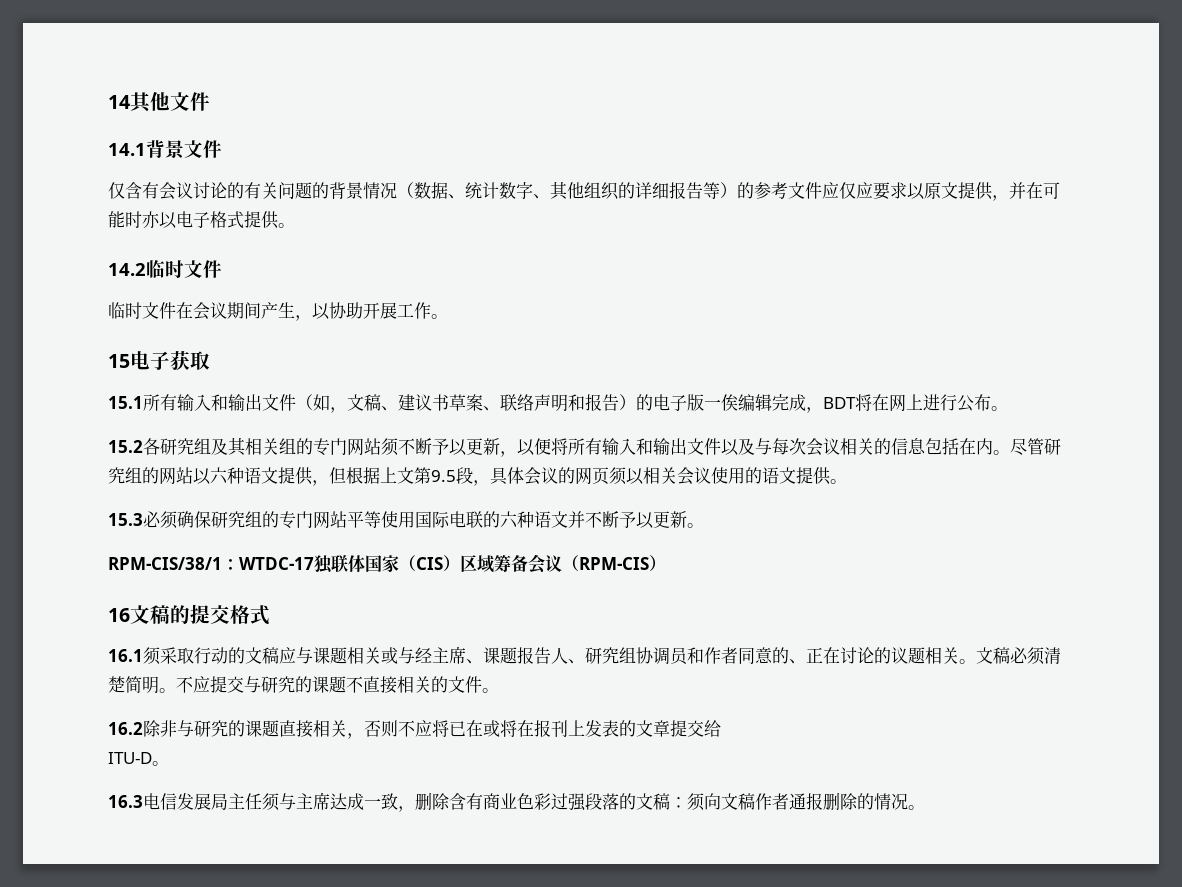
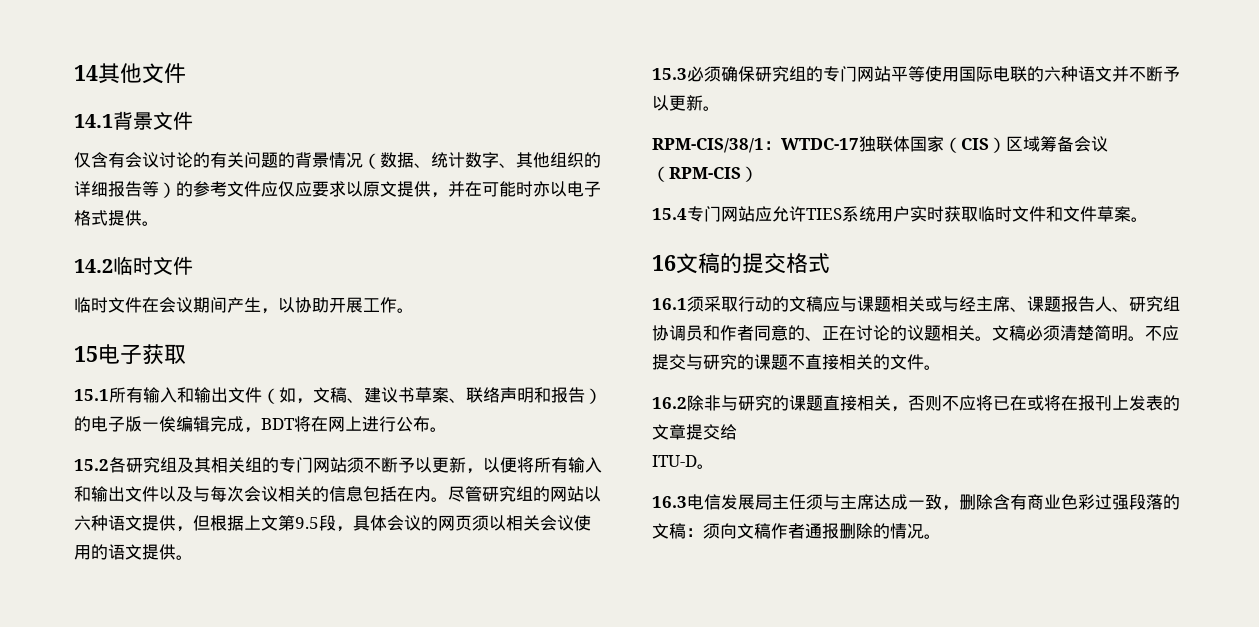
+ 15.4专门网站应允许TIES系统用户实时获取临时文件和文件草案。

